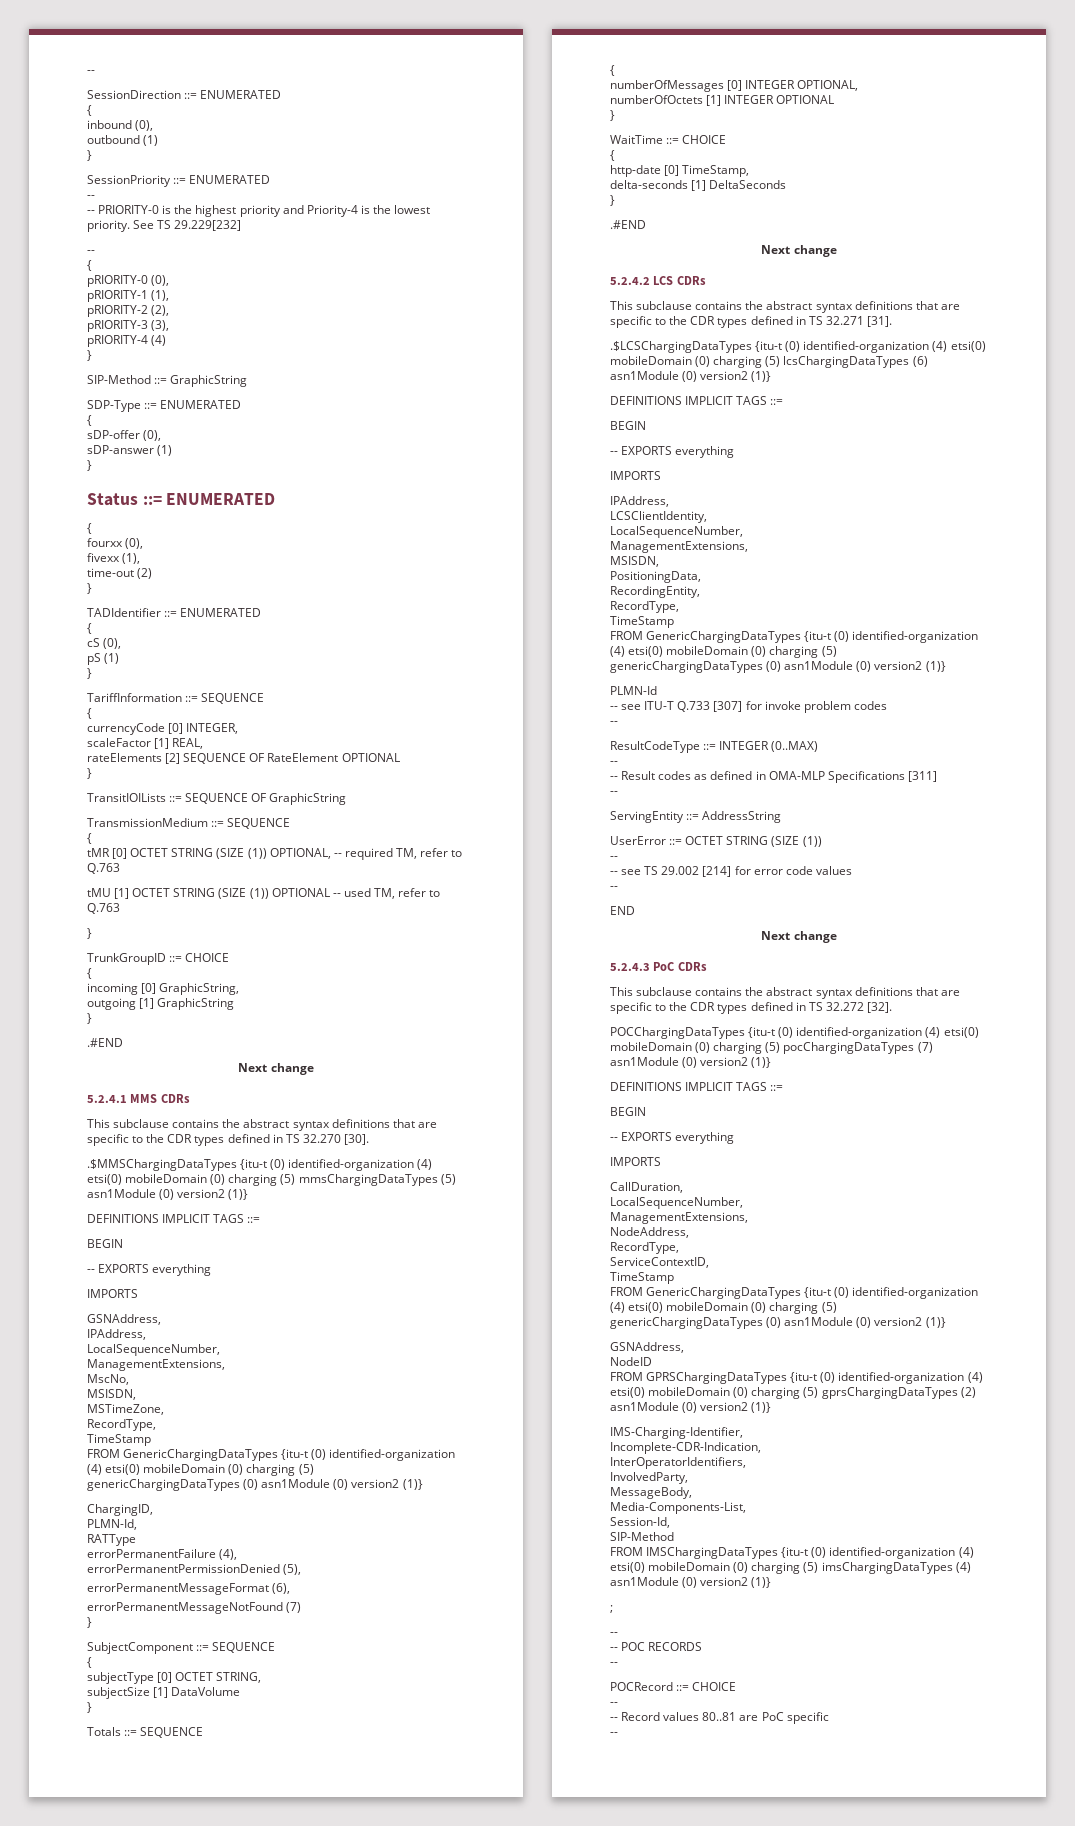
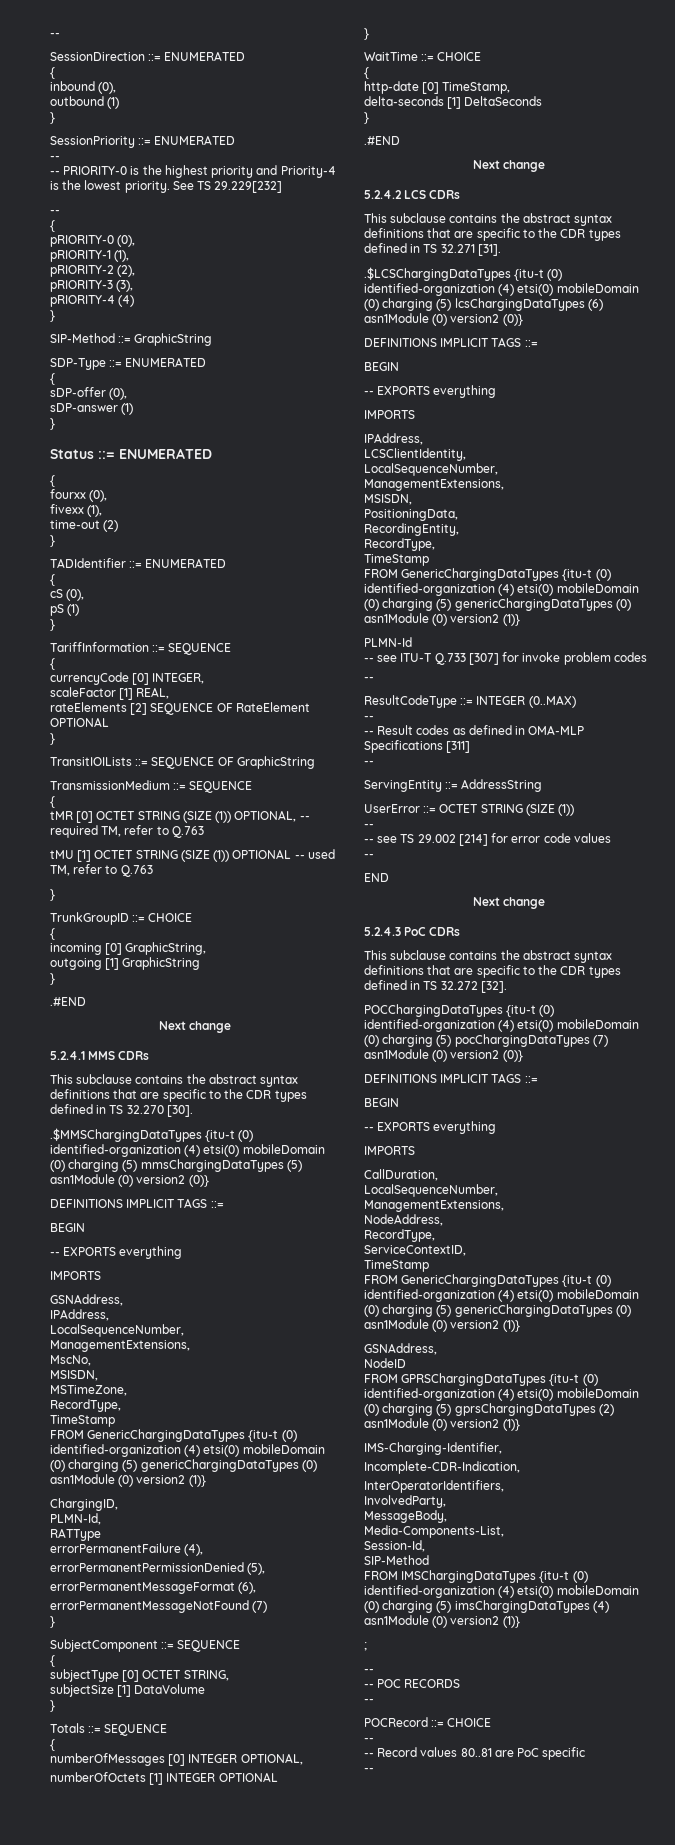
- .$MMSChargingDataTypes {itu-t (0) identified-organization (4) etsi(0) mobileDomain (0) charging (5) mmsChargingDataTypes (5) asn1Module (0) version2 (1)}
+ .$MMSChargingDataTypes {itu-t (0) identified-organization (4) etsi(0) mobileDomain (0) charging (5) mmsChargingDataTypes (5) asn1Module (0) version2 (0)}
- .$LCSChargingDataTypes {itu-t (0) identified-organization (4) etsi(0) mobileDomain (0) charging (5) lcsChargingDataTypes (6) asn1Module (0) version2 (1)}
+ .$LCSChargingDataTypes {itu-t (0) identified-organization (4) etsi(0) mobileDomain (0) charging (5) lcsChargingDataTypes (6) asn1Module (0) version2 (0)}
- POCChargingDataTypes {itu-t (0) identified-organization (4) etsi(0) mobileDomain (0) charging (5) pocChargingDataTypes (7) asn1Module (0) version2 (1)}
+ POCChargingDataTypes {itu-t (0) identified-organization (4) etsi(0) mobileDomain (0) charging (5) pocChargingDataTypes (7) asn1Module (0) version2 (0)}

